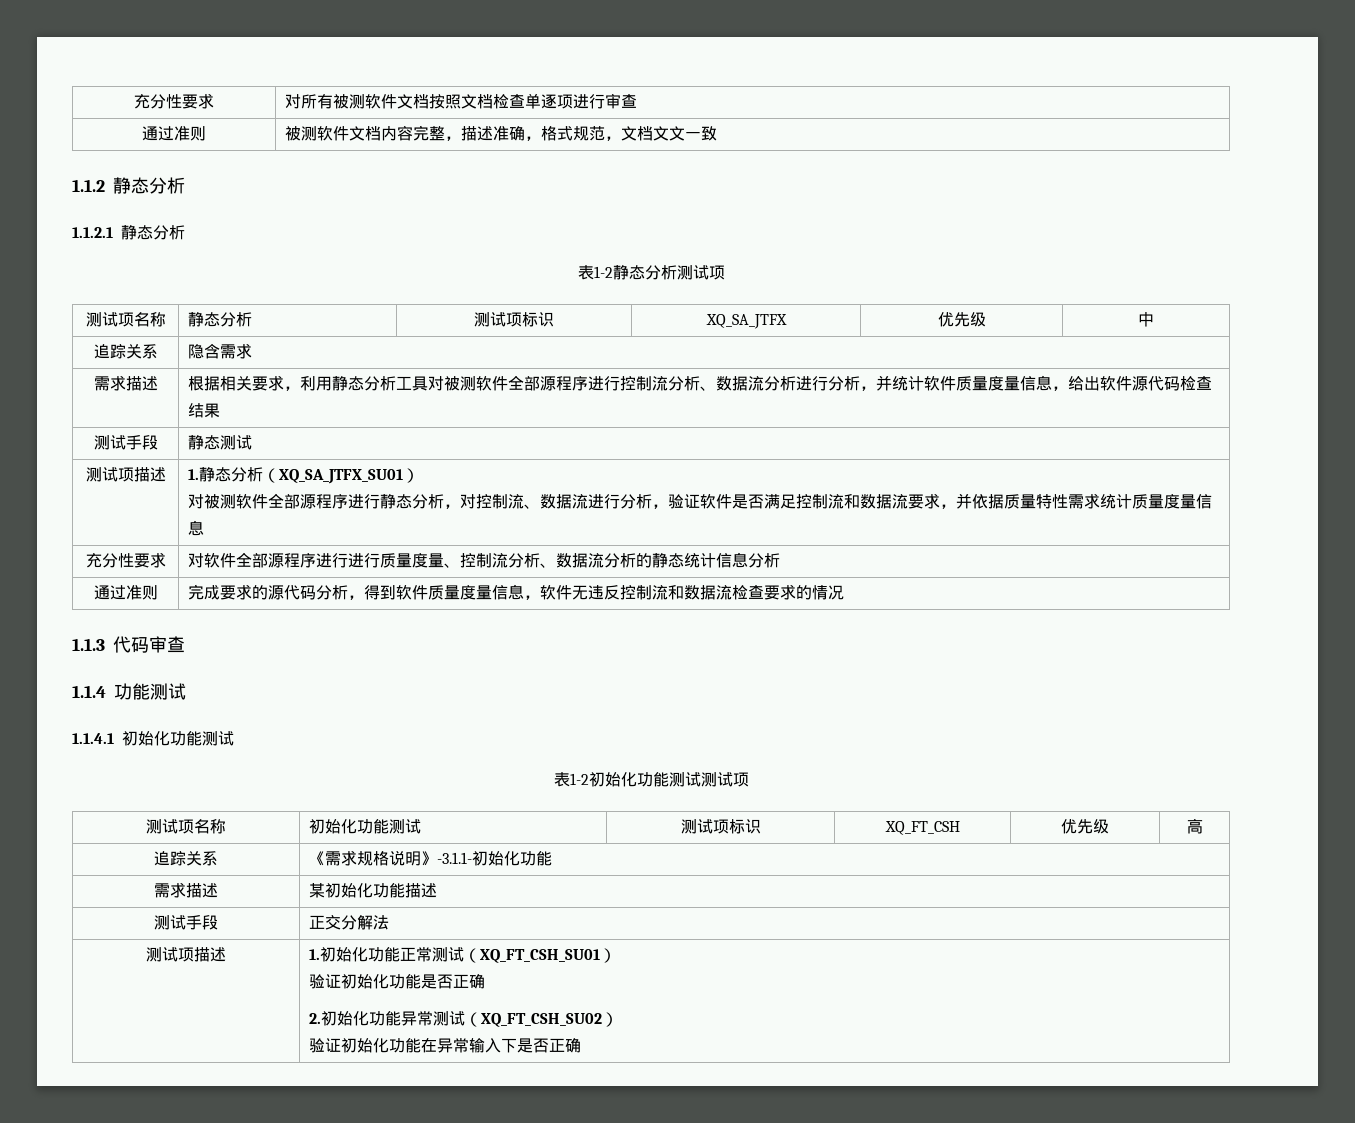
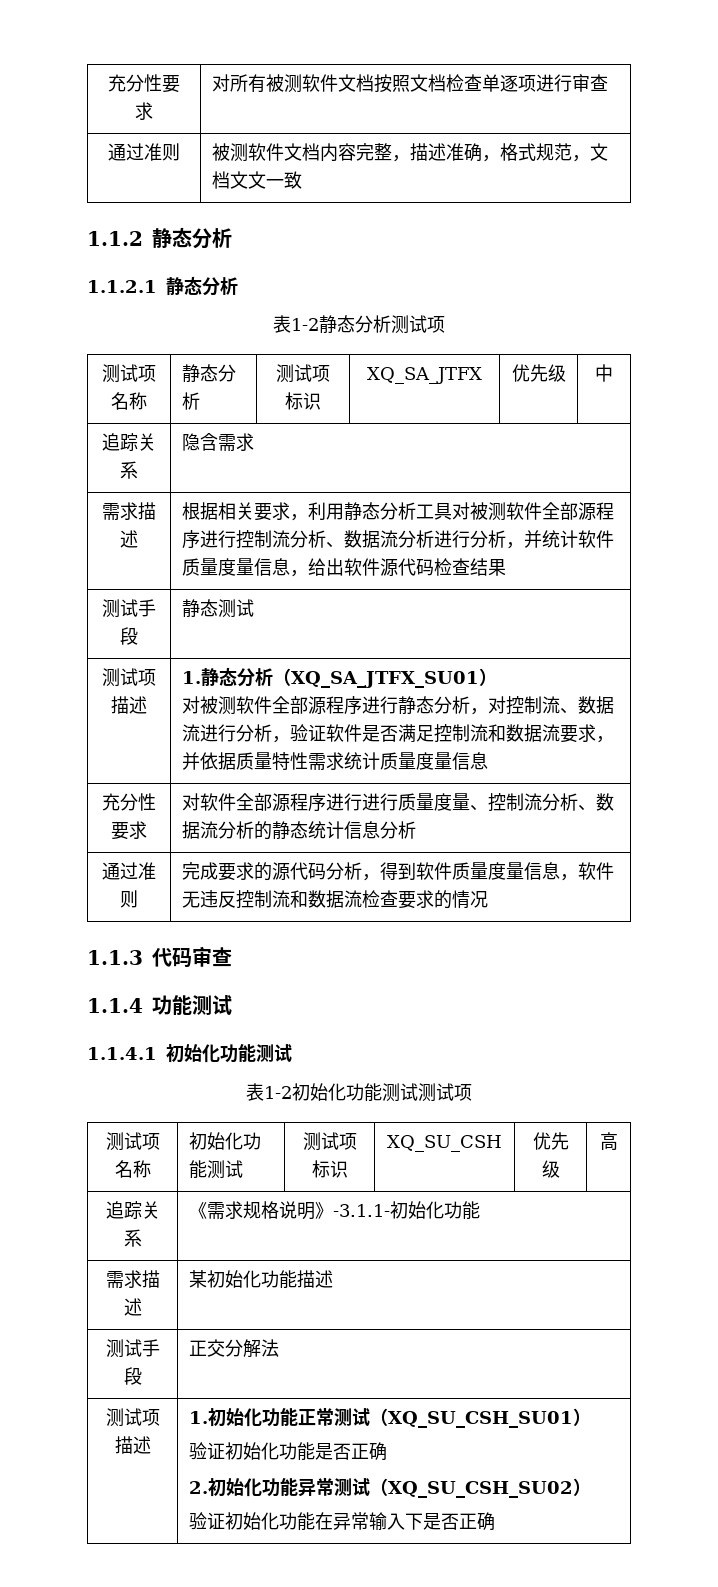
- 测试项名称 | 初始化功能测试 | 测试项标识 | XQ_FT_CSH | 优先级 | 高
+ 测试项名称 | 初始化功能测试 | 测试项标识 | XQ_SU_CSH | 优先级 | 高
- 测试项描述 | 1.初始化功能正常测试（XQ_FT_CSH_SU01）
+ 测试项描述 | 1.初始化功能正常测试（XQ_SU_CSH_SU01）
  验证初始化功能是否正确
- 2.初始化功能异常测试（XQ_FT_CSH_SU02）
+ 2.初始化功能异常测试（XQ_SU_CSH_SU02）

